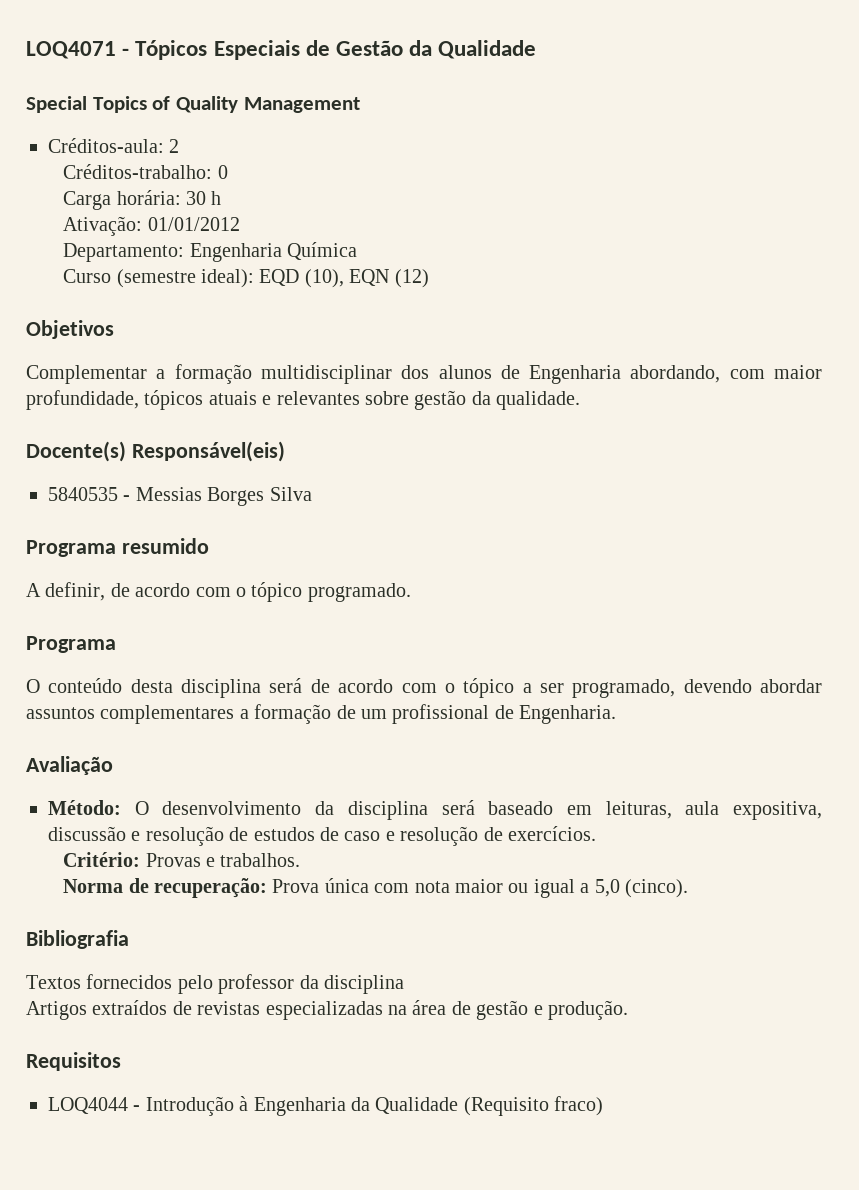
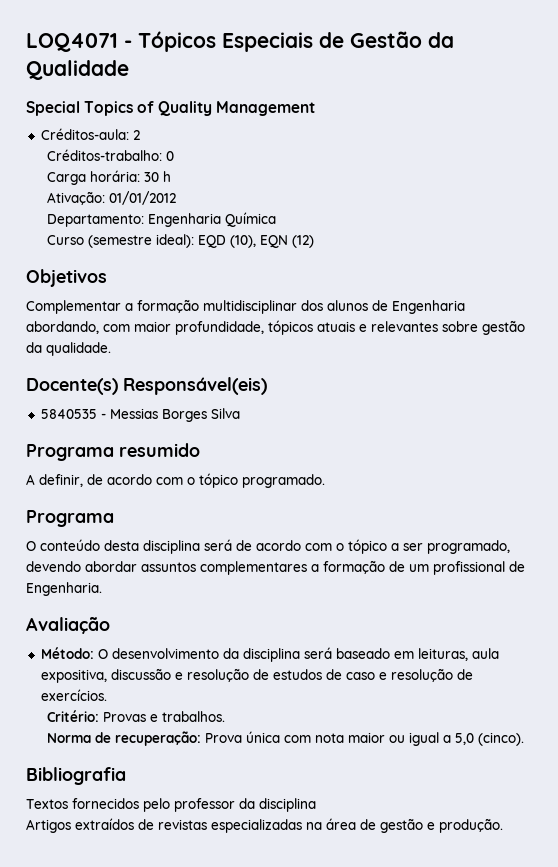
- Requisitos
- LOQ4044 - Introdução à Engenharia da Qualidade (Requisito fraco)

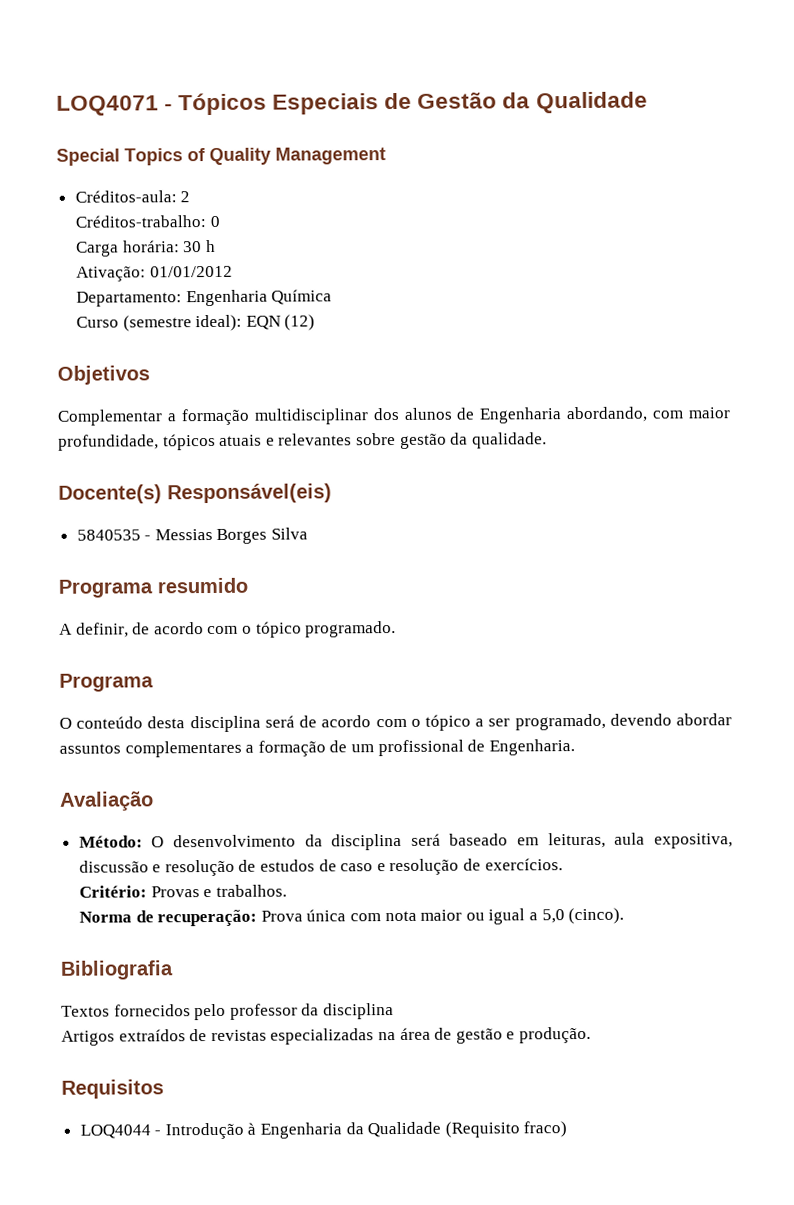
- Curso (semestre ideal): EQD (10), EQN (12)
+ Curso (semestre ideal): EQN (12)
+ Requisitos
+ LOQ4044 - Introdução à Engenharia da Qualidade (Requisito fraco)

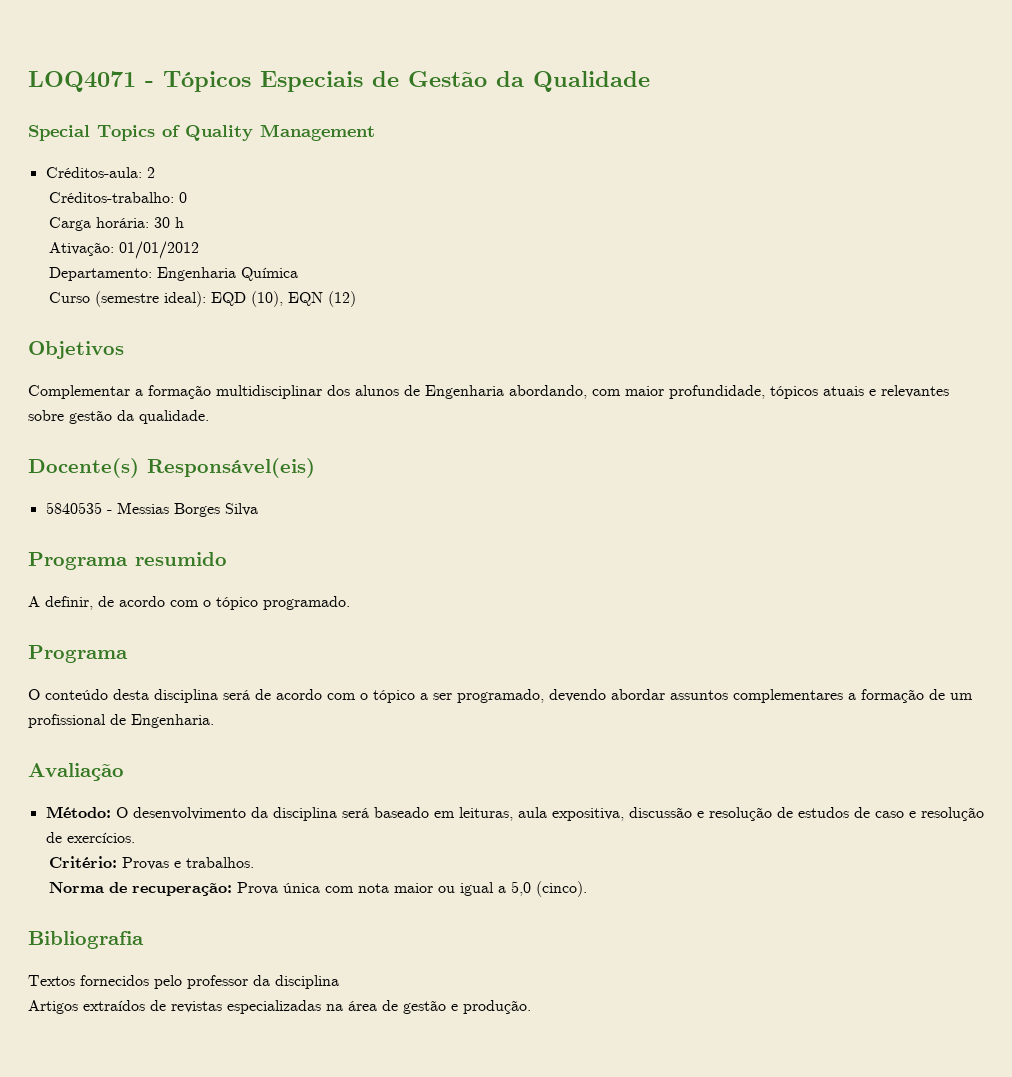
- Curso (semestre ideal): EQN (12)
+ Curso (semestre ideal): EQD (10), EQN (12)
- Requisitos
- LOQ4044 - Introdução à Engenharia da Qualidade (Requisito fraco)

